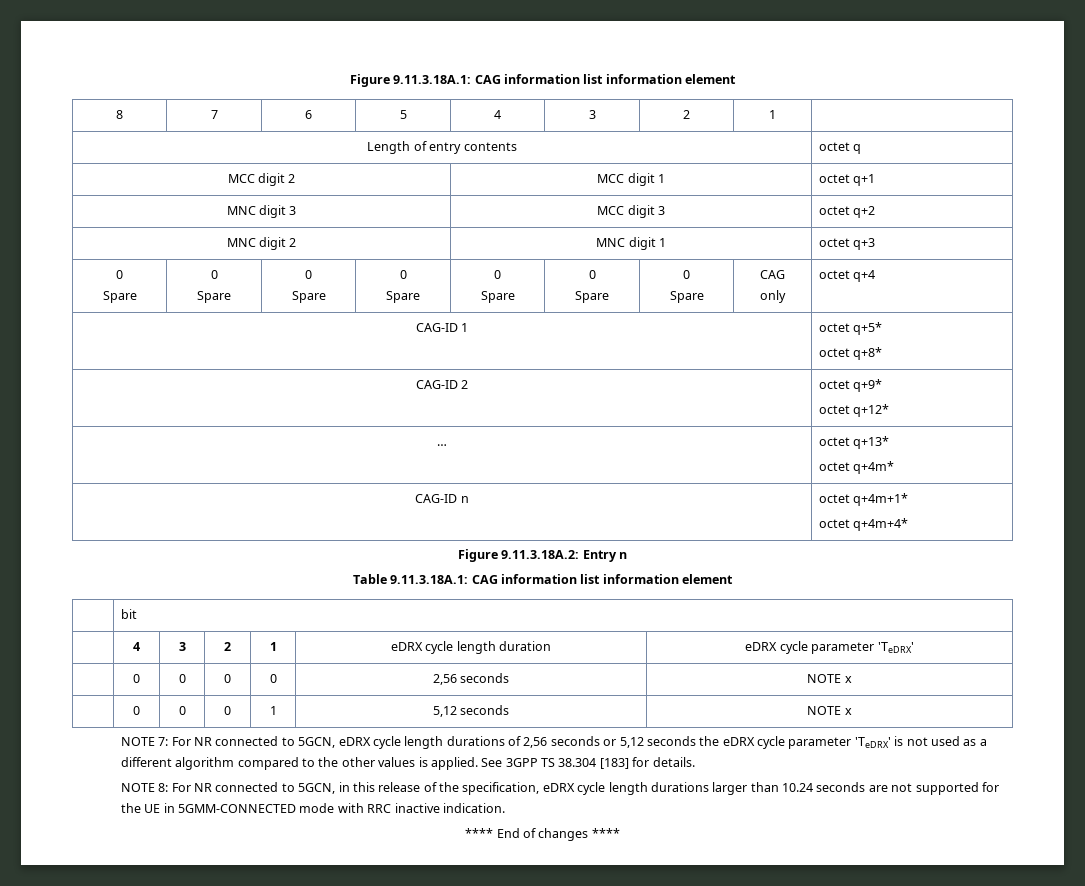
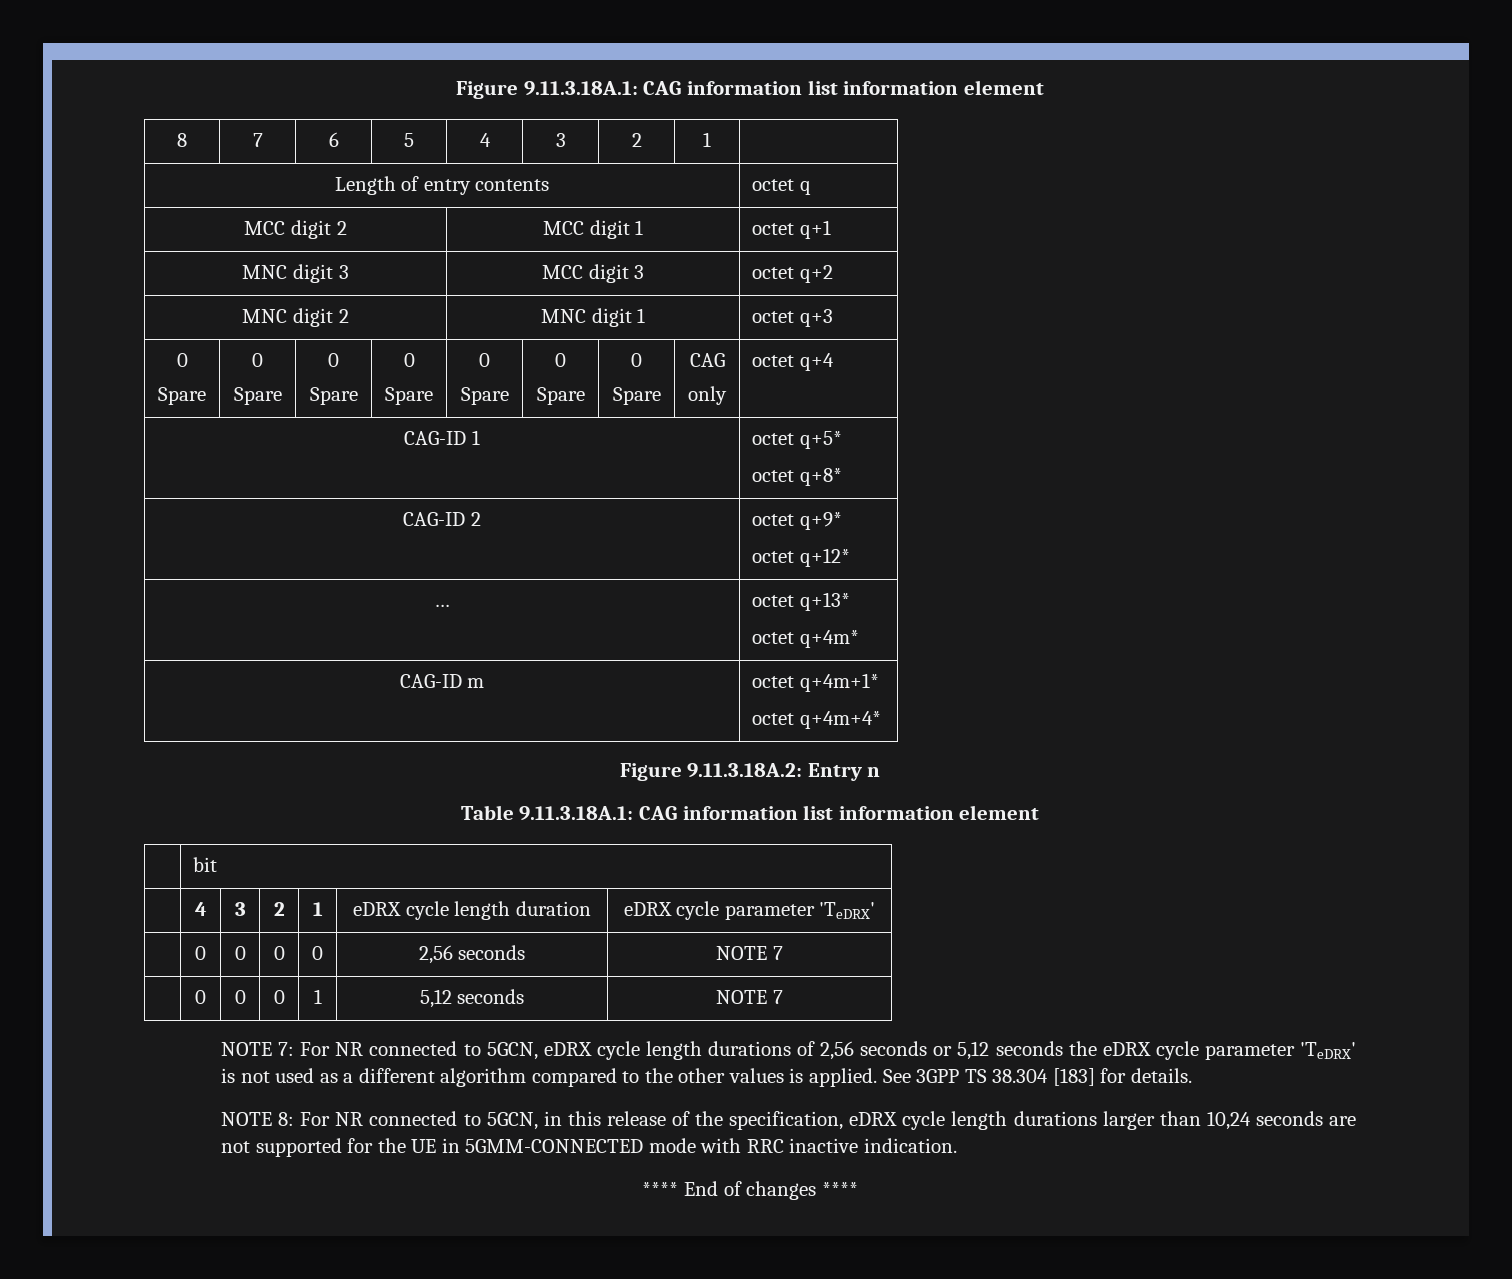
- CAG-ID n | octet q+4m+1*
+ CAG-ID m | octet q+4m+1*
- | 0 | 0 | 0 | 0 | 2,56 seconds | NOTE x
+ | 0 | 0 | 0 | 0 | 2,56 seconds | NOTE 7
- | 0 | 0 | 0 | 1 | 5,12 seconds | NOTE x
+ | 0 | 0 | 0 | 1 | 5,12 seconds | NOTE 7
- NOTE 8: For NR connected to 5GCN, in this release of the specification, eDRX cycle length durations larger than 10.24 seconds are not supported for the UE in 5GMM-CONNECTED mode with RRC inactive indication.
+ NOTE 8: For NR connected to 5GCN, in this release of the specification, eDRX cycle length durations larger than 10,24 seconds are not supported for the UE in 5GMM-CONNECTED mode with RRC inactive indication.

